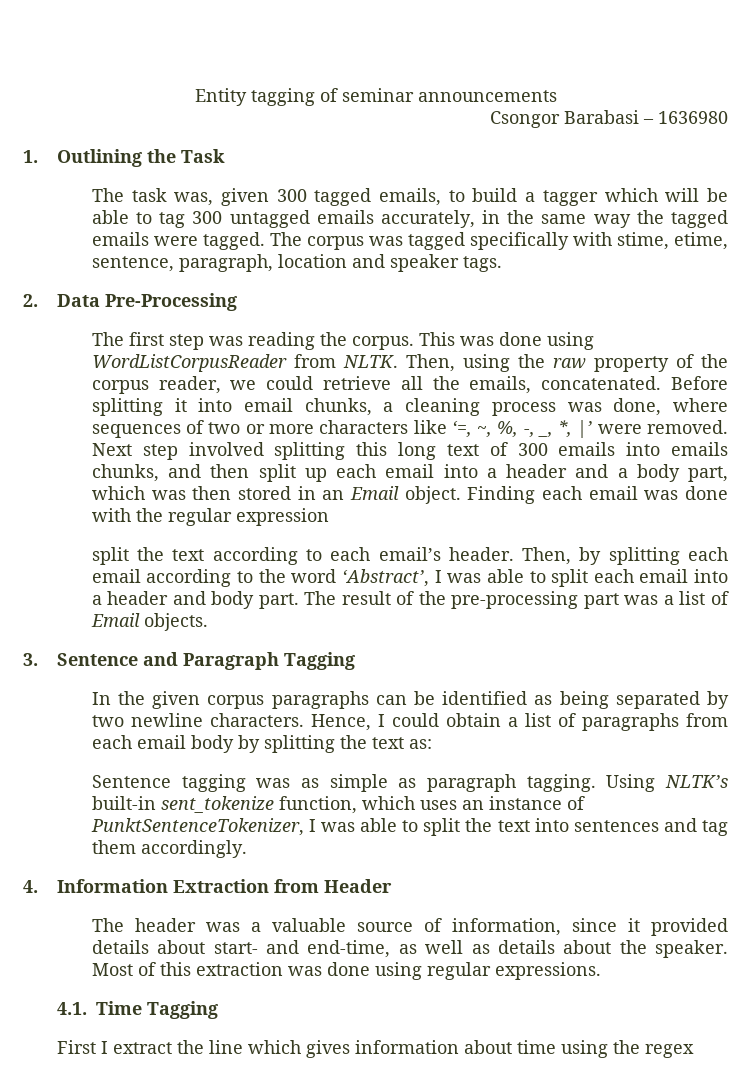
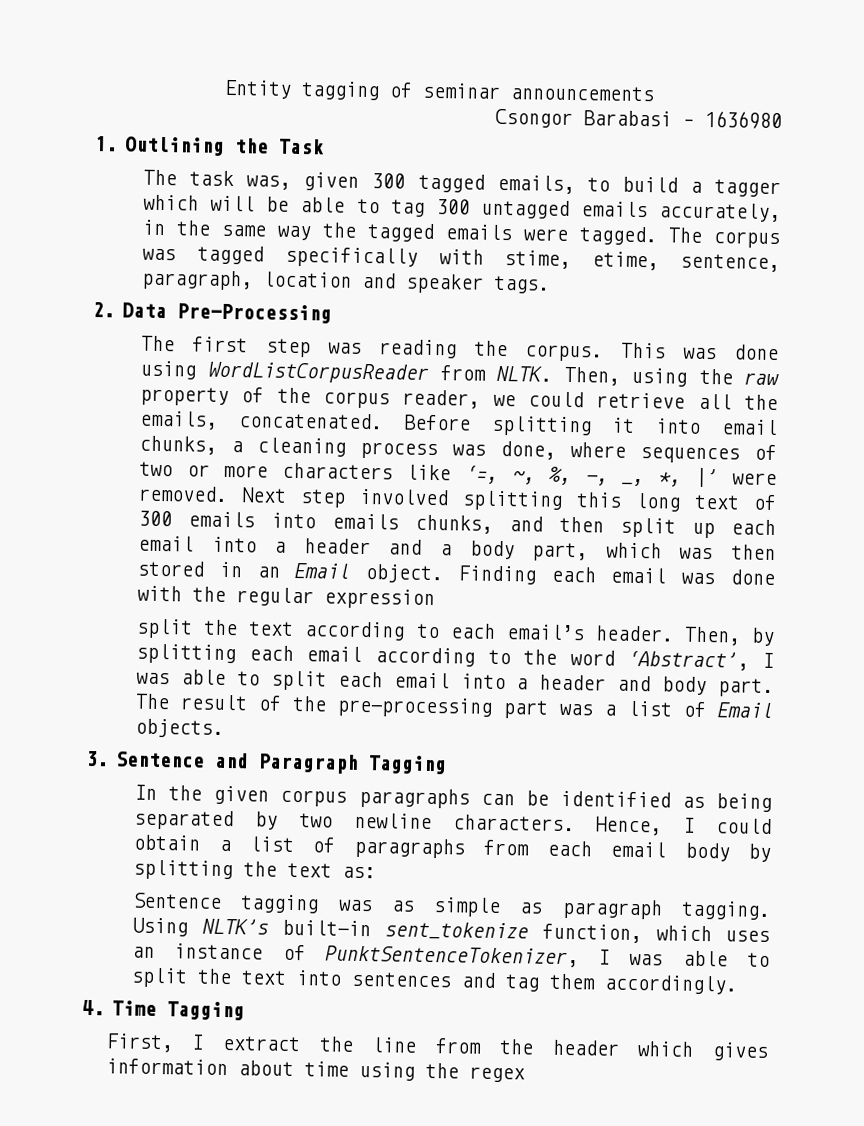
- 4. Information Extraction from Header
- The header was a valuable source of information, since it provided details about start- and end-time, as well as details about the speaker. Most of this extraction was done using regular expressions.
- 4.1. Time Tagging
+ 4. Time Tagging
- First I extract the line which gives information about time using the regex
+ First, I extract the line from the header which gives information about time using the regex

